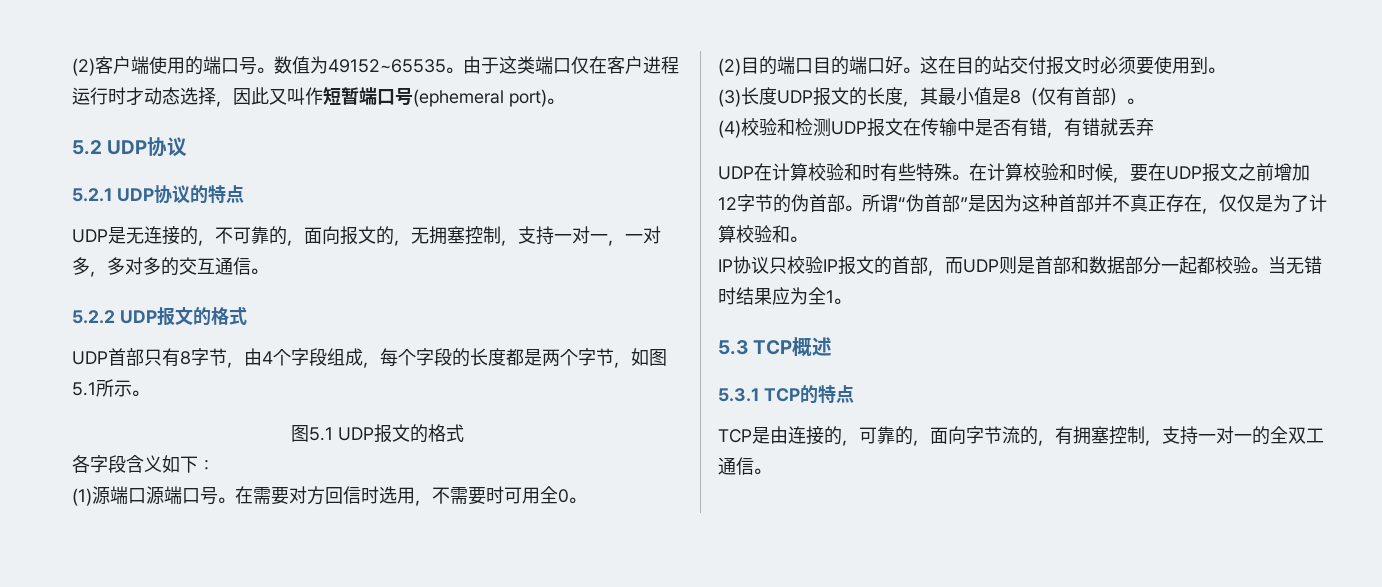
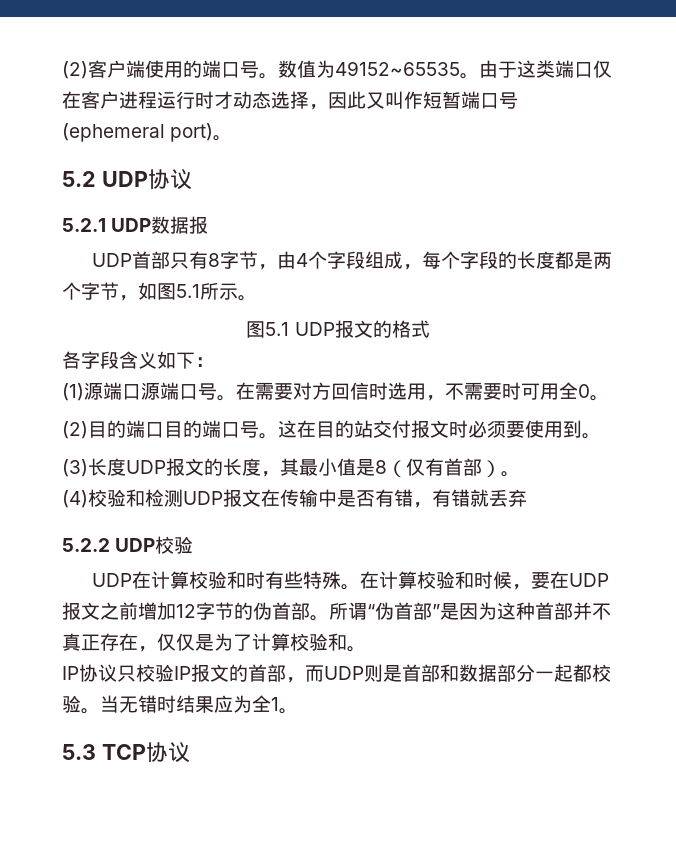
- 5.2.1 UDP协议的特点
- UDP是无连接的，不可靠的，面向报文的，无拥塞控制，支持一对一，一对多，多对多的交互通信。
- 5.2.2 UDP报文的格式
+ 5.2.1 UDP数据报
- (2)目的端口目的端口好。
+ (2)目的端口目的端口号。
+ 5.2.2 UDP校验
- 5.3 TCP概述
- 5.3.1 TCP的特点
- TCP是由连接的，可靠的，面向字节流的，有拥塞控制，支持一对一的全双工通信。
+ 5.3 TCP协议

